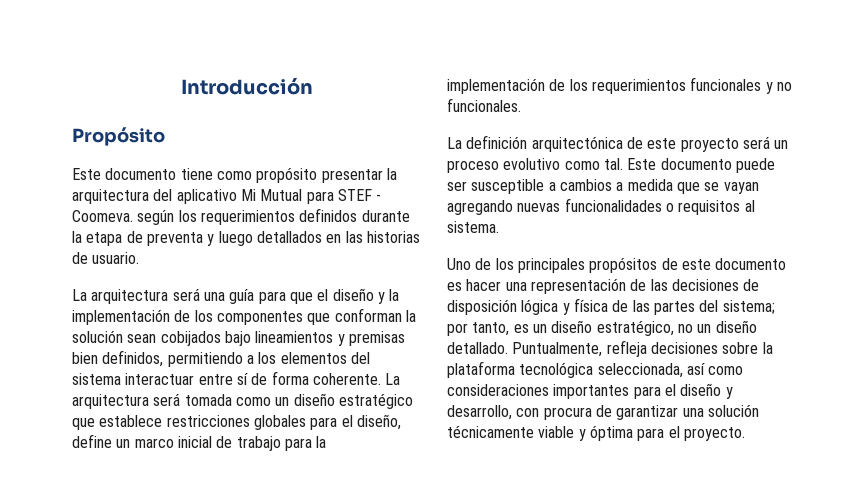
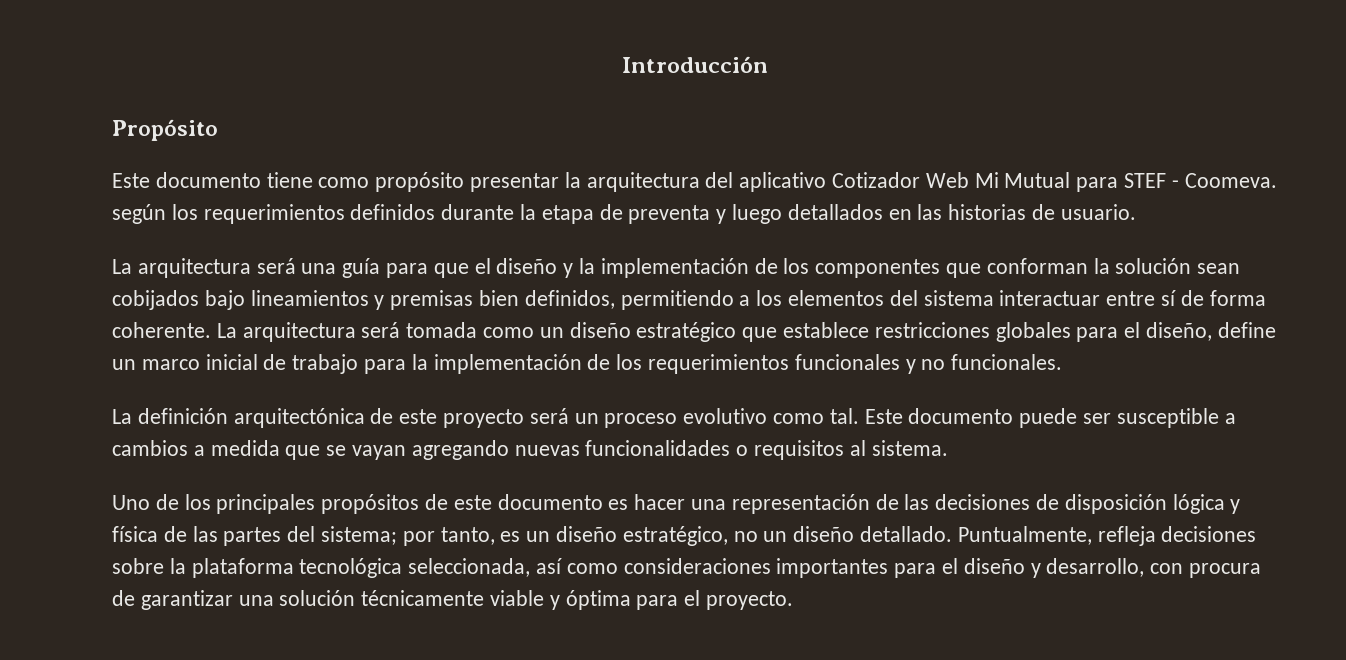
- Este documento tiene como propósito presentar la arquitectura del aplicativo Mi Mutual para STEF - Coomeva. según los requerimientos definidos durante la etapa de preventa y luego detallados en las historias de usuario.
+ Este documento tiene como propósito presentar la arquitectura del aplicativo Cotizador Web Mi Mutual para STEF - Coomeva. según los requerimientos definidos durante la etapa de preventa y luego detallados en las historias de usuario.

